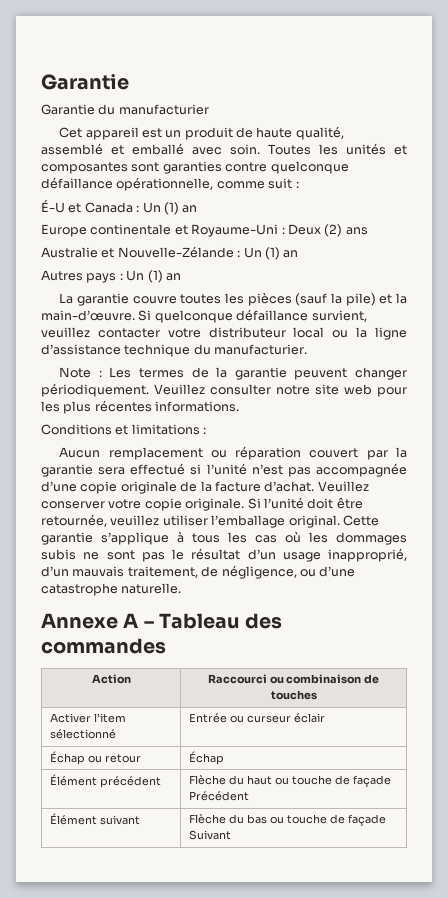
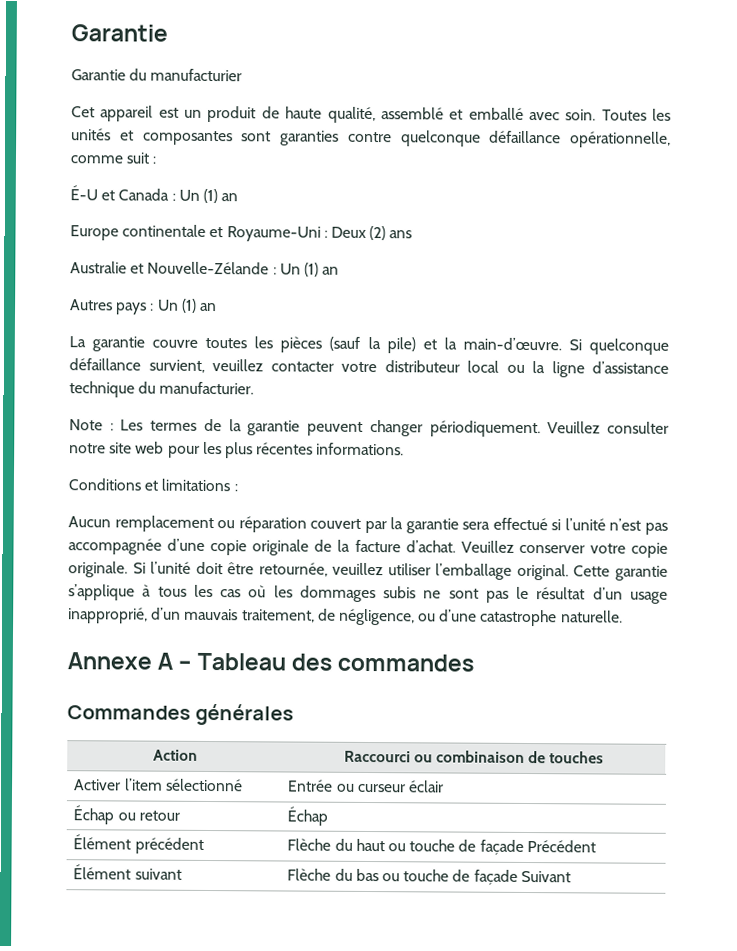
+ Commandes générales

